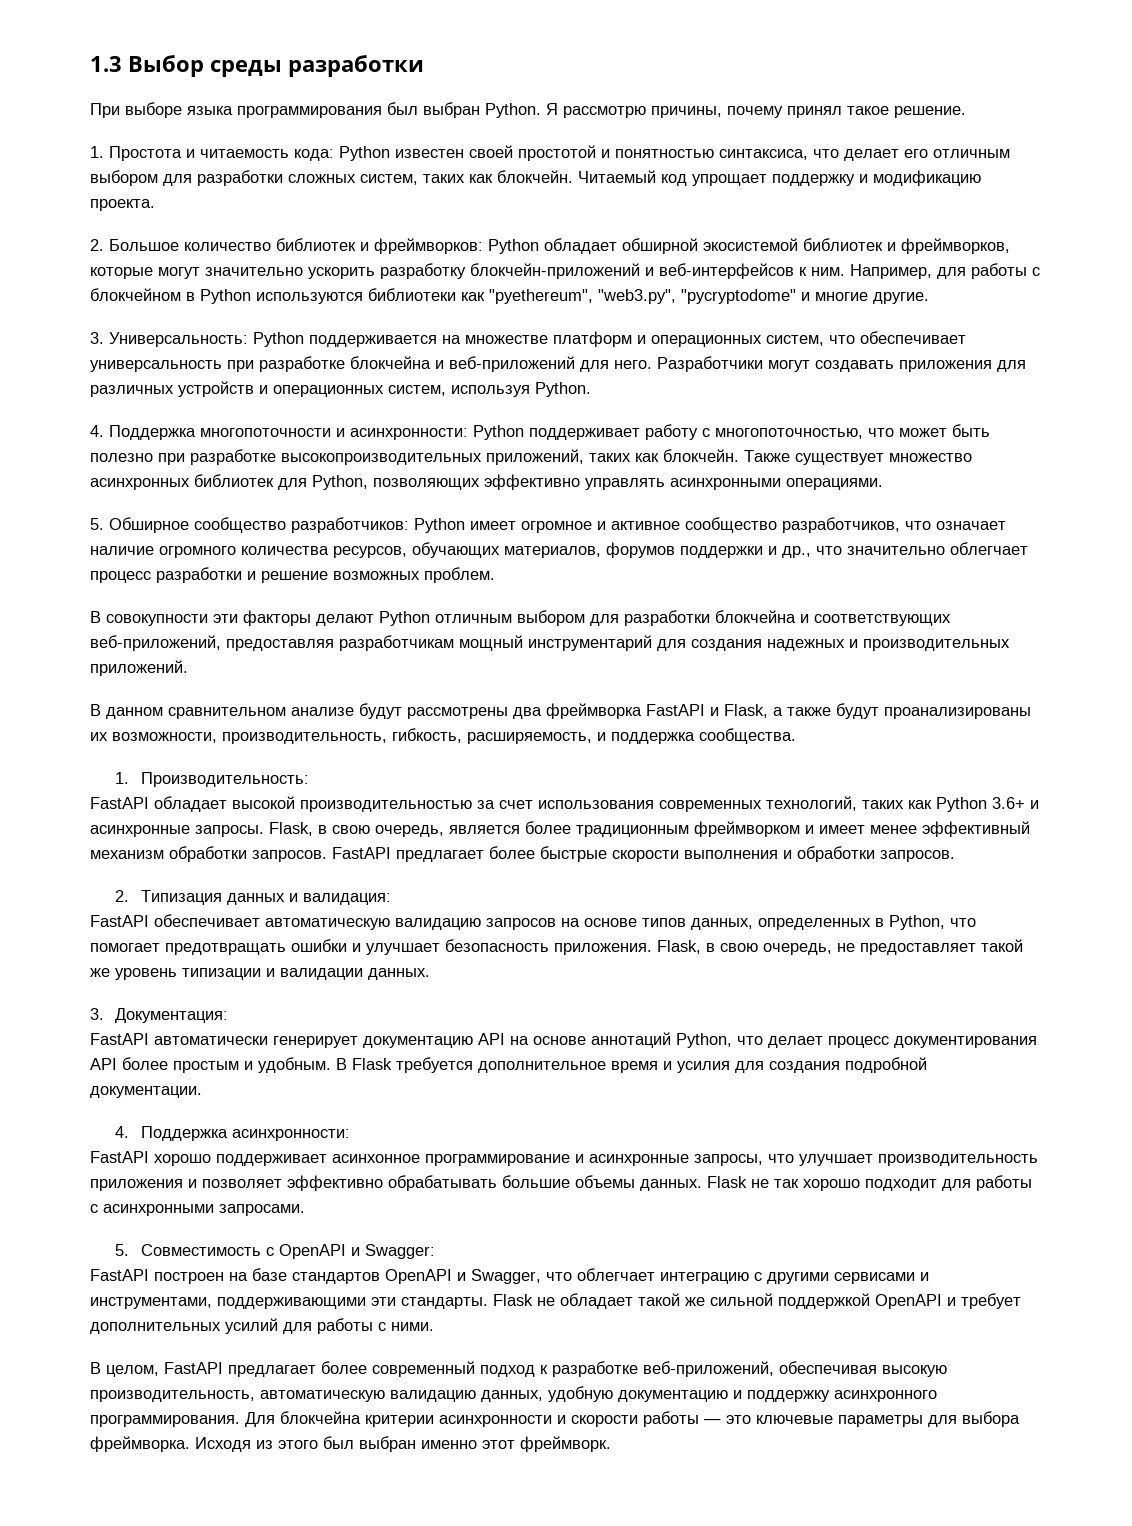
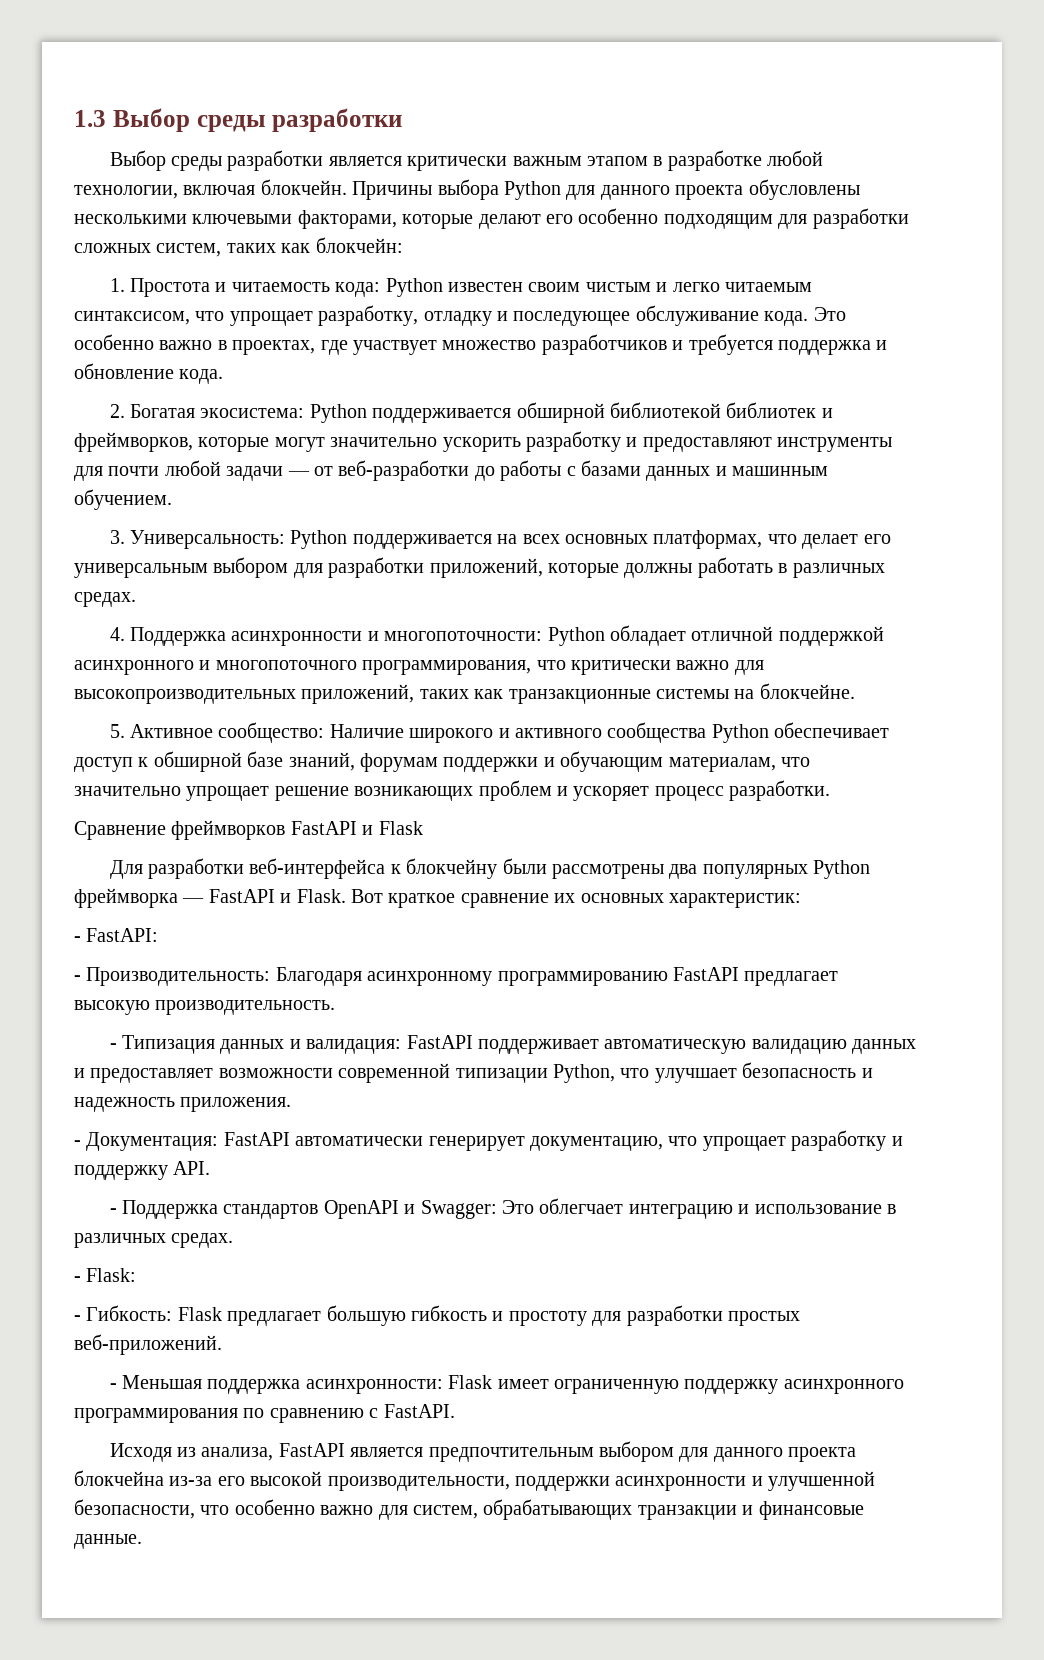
- При выборе языка программирования был выбран Python. Я рассмотрю причины, почему принял такое решение.
+ Выбор среды разработки является критически важным этапом в разработке любой технологии, включая блокчейн. Причины выбора Python для данного проекта обусловлены несколькими ключевыми факторами, которые делают его особенно подходящим для разработки сложных систем, таких как блокчейн:
- 1. Простота и читаемость кода: Python известен своей простотой и понятностью синтаксиса, что делает его отличным выбором для разработки сложных систем, таких как блокчейн. Читаемый код упрощает поддержку и модификацию проекта.
- 2. Большое количество библиотек и фреймворков: Python обладает обширной экосистемой библиотек и фреймворков, которые могут значительно ускорить разработку блокчейн-приложений и веб-интерфейсов к ним. Например, для работы с блокчейном в Python используются библиотеки как "pyethereum", "web3.py", "pycryptodome" и многие другие.
+ 1. Простота и читаемость кода: Python известен своим чистым и легко читаемым синтаксисом, что упрощает разработку, отладку и последующее обслуживание кода. Это особенно важно в проектах, где участвует множество разработчиков и требуется поддержка и обновление кода.
+ 2. Богатая экосистема: Python поддерживается обширной библиотекой библиотек и фреймворков, которые могут значительно ускорить разработку и предоставляют инструменты для почти любой задачи — от веб-разработки до работы с базами данных и машинным обучением.
- 3. Универсальность: Python поддерживается на множестве платформ и операционных систем, что обеспечивает универсальность при разработке блокчейна и веб-приложений для него. Разработчики могут создавать приложения для различных устройств и операционных систем, используя Python.
- 4. Поддержка многопоточности и асинхронности: Python поддерживает работу с многопоточностью, что может быть полезно при разработке высокопроизводительных приложений, таких как блокчейн. Также существует множество асинхронных библиотек для Python, позволяющих эффективно управлять асинхронными операциями.
- 5. Обширное сообщество разработчиков: Python имеет огромное и активное сообщество разработчиков, что означает наличие огромного количества ресурсов, обучающих материалов, форумов поддержки и др., что значительно облегчает процесс разработки и решение возможных проблем.
- В совокупности эти факторы делают Python отличным выбором для разработки блокчейна и соответствующих веб-приложений, предоставляя разработчикам мощный инструментарий для создания надежных и производительных приложений.
- В данном сравнительном анализе будут рассмотрены два фреймворка FastAPI и Flask, а также будут проанализированы их возможности, производительность, гибкость, расширяемость, и поддержка сообщества.
- 1. Производительность:
- FastAPI обладает высокой производительностью за счет использования современных технологий, таких как Python 3.6+ и асинхронные запросы. Flask, в свою очередь, является более традиционным фреймворком и имеет менее эффективный механизм обработки запросов. FastAPI предлагает более быстрые скорости выполнения и обработки запросов.
- 2. Типизация данных и валидация:
- FastAPI обеспечивает автоматическую валидацию запросов на основе типов данных, определенных в Python, что помогает предотвращать ошибки и улучшает безопасность приложения. Flask, в свою очередь, не предоставляет такой же уровень типизации и валидации данных.
- 3. Документация:
- FastAPI автоматически генерирует документацию API на основе аннотаций Python, что делает процесс документирования API более простым и удобным. В Flask требуется дополнительное время и усилия для создания подробной документации.
- 4. Поддержка асинхронности:
- FastAPI хорошо поддерживает асинхонное программирование и асинхронные запросы, что улучшает производительность приложения и позволяет эффективно обрабатывать большие объемы данных. Flask не так хорошо подходит для работы с асинхронными запросами.
- 5. Совместимость с OpenAPI и Swagger:
- FastAPI построен на базе стандартов OpenAPI и Swagger, что облегчает интеграцию с другими сервисами и инструментами, поддерживающими эти стандарты. Flask не обладает такой же сильной поддержкой OpenAPI и требует дополнительных усилий для работы с ними.
- В целом, FastAPI предлагает более современный подход к разработке веб-приложений, обеспечивая высокую производительность, автоматическую валидацию данных, удобную документацию и поддержку асинхронного программирования. Для блокчейна критерии асинхронности и скорости работы — это ключевые параметры для выбора фреймворка. Исходя из этого был выбран именно этот фреймворк.
+ 3. Универсальность: Python поддерживается на всех основных платформах, что делает его универсальным выбором для разработки приложений, которые должны работать в различных средах.
+ 4. Поддержка асинхронности и многопоточности: Python обладает отличной поддержкой асинхронного и многопоточного программирования, что критически важно для высокопроизводительных приложений, таких как транзакционные системы на блокчейне.
+ 5. Активное сообщество: Наличие широкого и активного сообщества Python обеспечивает доступ к обширной базе знаний, форумам поддержки и обучающим материалам, что значительно упрощает решение возникающих проблем и ускоряет процесс разработки.
+ Сравнение фреймворков FastAPI и Flask
+ Для разработки веб-интерфейса к блокчейну были рассмотрены два популярных Python фреймворка — FastAPI и Flask. Вот краткое сравнение их основных характеристик:
+ - FastAPI:
+ - Производительность: Благодаря асинхронному программированию FastAPI предлагает высокую производительность.
+ - Типизация данных и валидация: FastAPI поддерживает автоматическую валидацию данных и предоставляет возможности современной типизации Python, что улучшает безопасность и надежность приложения.
+ - Документация: FastAPI автоматически генерирует документацию, что упрощает разработку и поддержку API.
+ - Поддержка стандартов OpenAPI и Swagger: Это облегчает интеграцию и использование в различных средах.
+ - Flask:
+ - Гибкость: Flask предлагает большую гибкость и простоту для разработки простых веб-приложений.
+ - Меньшая поддержка асинхронности: Flask имеет ограниченную поддержку асинхронного программирования по сравнению с FastAPI.
+ Исходя из анализа, FastAPI является предпочтительным выбором для данного проекта блокчейна из-за его высокой производительности, поддержки асинхронности и улучшенной безопасности, что особенно важно для систем, обрабатывающих транзакции и финансовые данные.

